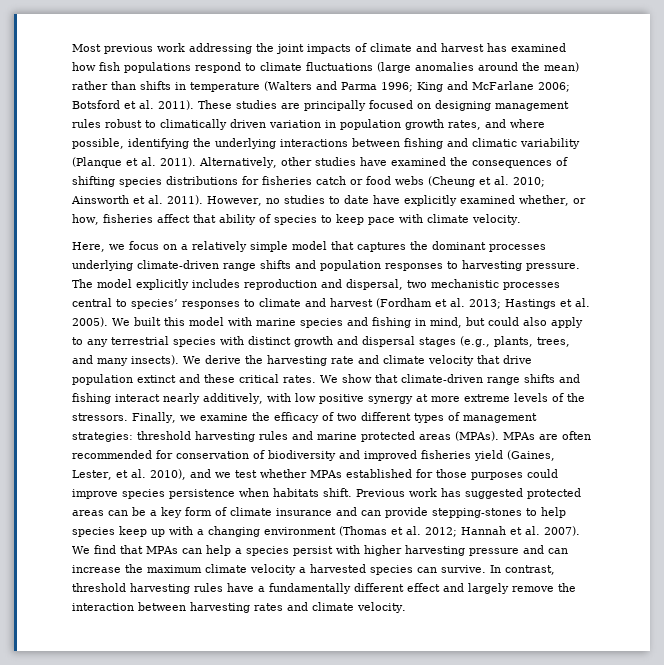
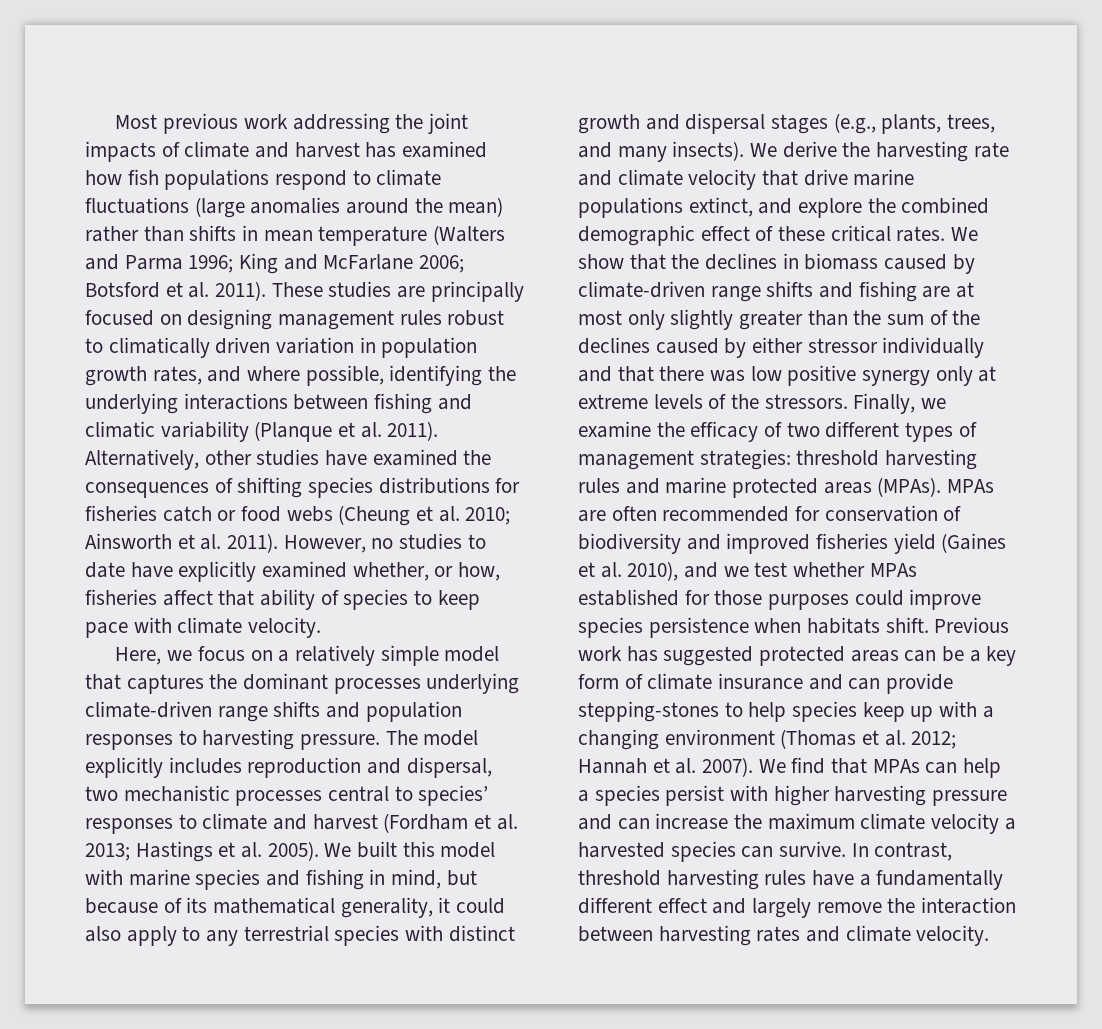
- Most previous work addressing the joint impacts of climate and harvest has examined how fish populations respond to climate fluctuations (large anomalies around the mean) rather than shifts in temperature (Walters and Parma 1996; King and McFarlane 2006; Botsford et al. 2011).
+ Most previous work addressing the joint impacts of climate and harvest has examined how fish populations respond to climate fluctuations (large anomalies around the mean) rather than shifts in mean temperature (Walters and Parma 1996; King and McFarlane 2006; Botsford et al. 2011).
- We built this model with marine species and fishing in mind, but could also apply to any terrestrial species with distinct growth and dispersal stages (e.g., plants, trees, and many insects).
+ We built this model with marine species and fishing in mind, but because of its mathematical generality, it could also apply to any terrestrial species with distinct growth and dispersal stages (e.g., plants, trees, and many insects).
- We derive the harvesting rate and climate velocity that drive population extinct and these critical rates.
+ We derive the harvesting rate and climate velocity that drive marine populations extinct, and explore the combined demographic effect of these critical rates.
- We show that climate-driven range shifts and fishing interact nearly additively, with low positive synergy at more extreme levels of the stressors.
+ We show that the declines in biomass caused by climate-driven range shifts and fishing are at most only slightly greater than the sum of the declines caused by either stressor individually and that there was low positive synergy only at extreme levels of the stressors.
- MPAs are often recommended for conservation of biodiversity and improved fisheries yield (Gaines, Lester, et al. 2010), and we test whether MPAs established for those purposes could improve species persistence when habitats shift.
+ MPAs are often recommended for conservation of biodiversity and improved fisheries yield (Gaines et al. 2010), and we test whether MPAs established for those purposes could improve species persistence when habitats shift.

